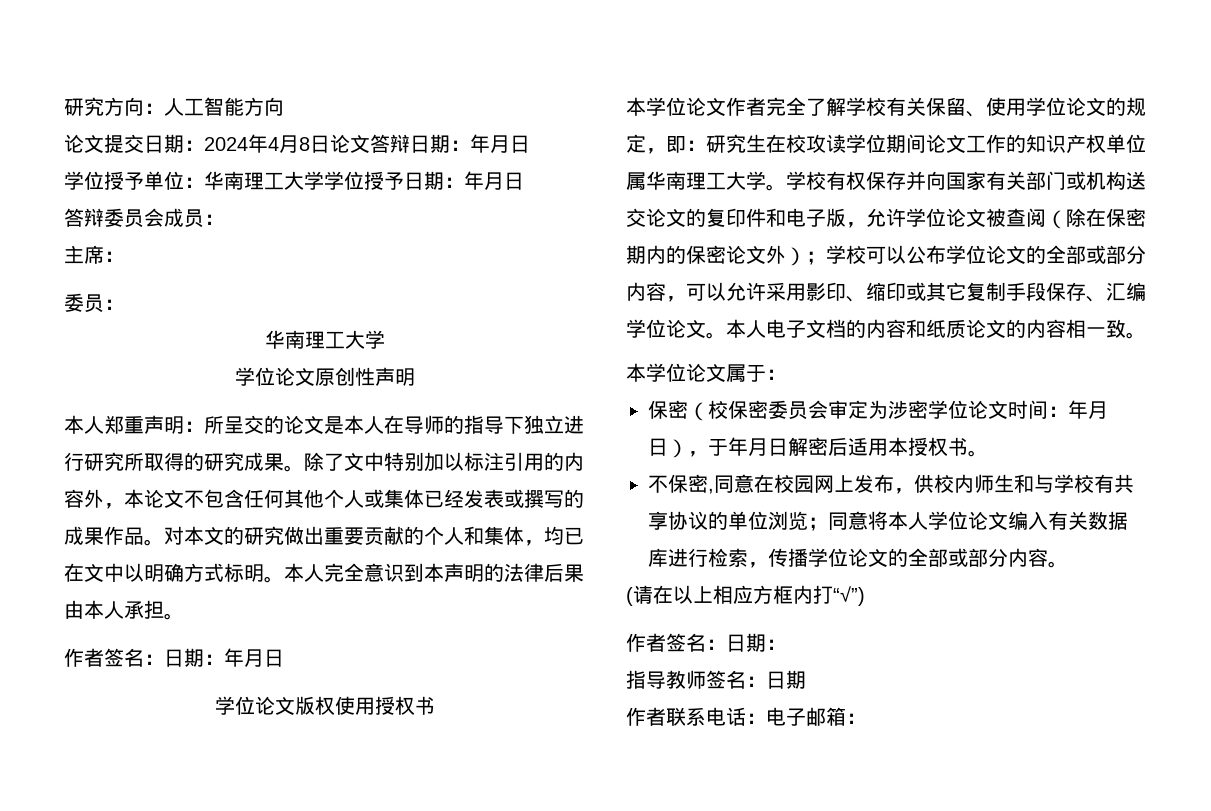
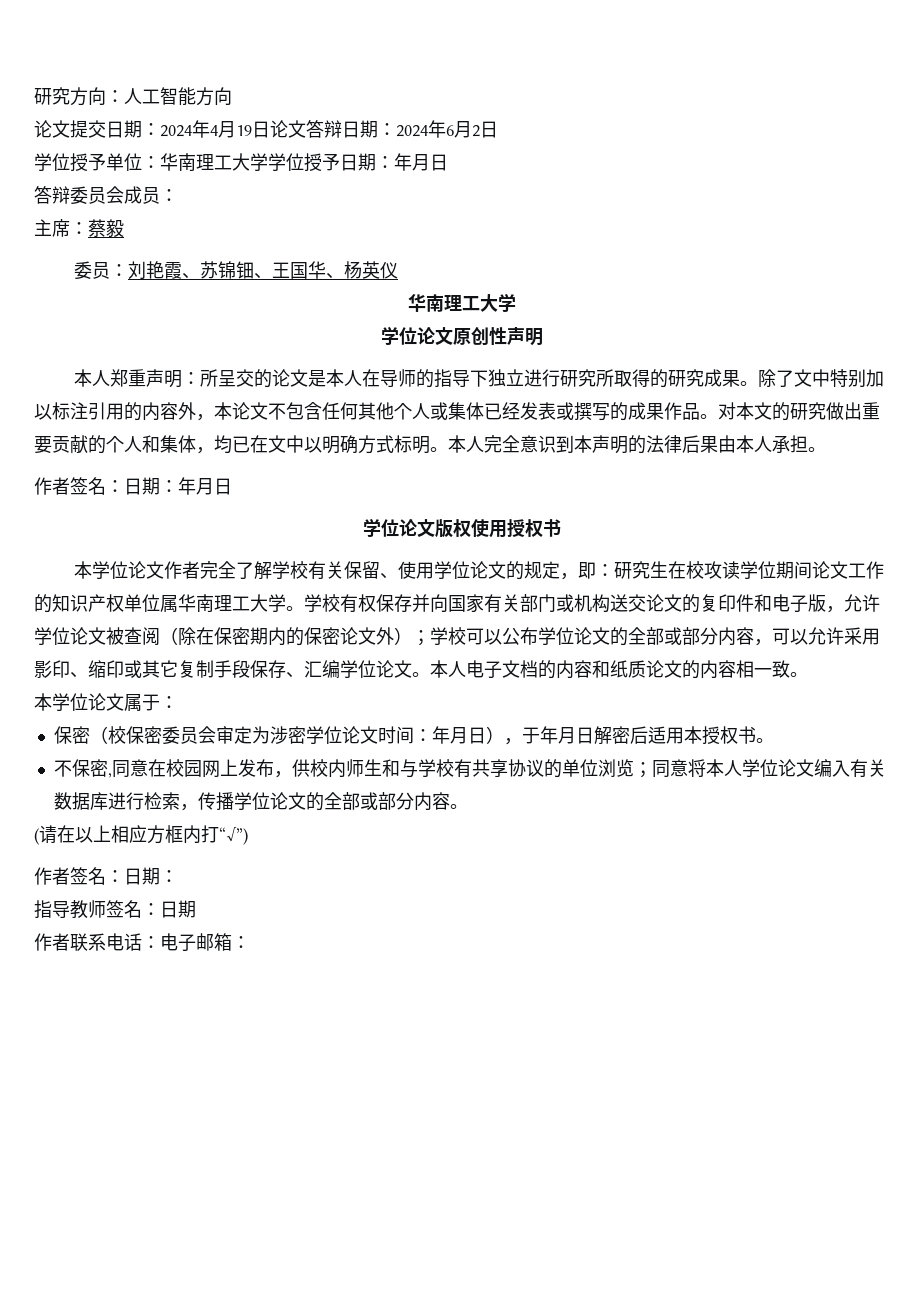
- 论文提交日期：2024年4月8日论文答辩日期：年月日
+ 论文提交日期：2024年4月19日论文答辩日期：2024年6月2日
- 主席：
+ 主席：蔡毅
- 委员：
+ 委员：刘艳霞、苏锦钿、王国华、杨英仪

